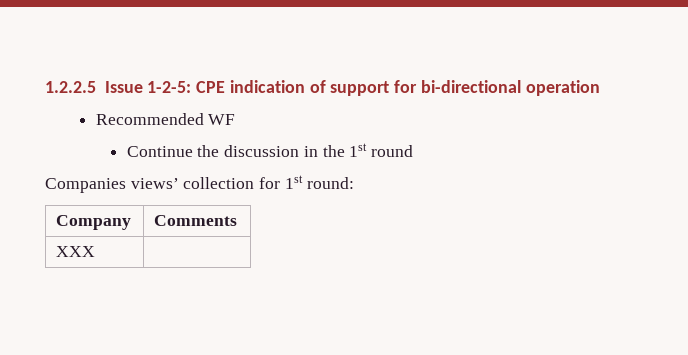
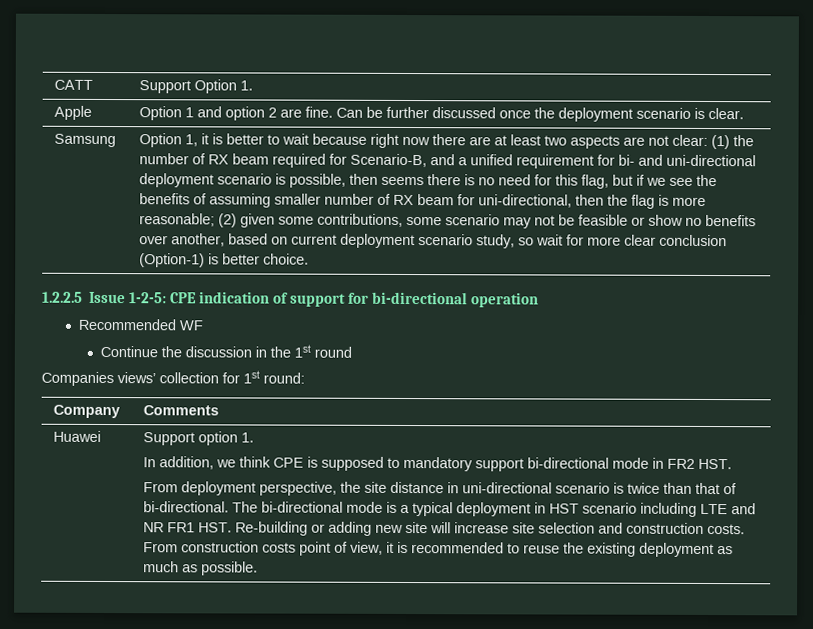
+ CATT | Support Option 1.
+ Apple | Option 1 and option 2 are fine. Can be further discussed once the deployment scenario is clear.
+ Samsung | Option 1, it is better to wait because right now there are at least two aspects are not clear: (1) the number of RX beam required for Scenario-B, and a unified requirement for bi- and uni-directional deployment scenario is possible, then seems there is no need for this flag, but if we see the benefits of assuming smaller number of RX beam for uni-directional, then the flag is more reasonable; (2) given some contributions, some scenario may not be feasible or show no benefits over another, based on current deployment scenario study, so wait for more clear conclusion (Option-1) is better choice.
- XXX
+ Huawei | Support option 1.
+ In addition, we think CPE is supposed to mandatory support bi-directional mode in FR2 HST.
+ From deployment perspective, the site distance in uni-directional scenario is twice than that of bi-directional. The bi-directional mode is a typical deployment in HST scenario including LTE and NR FR1 HST. Re-building or adding new site will increase site selection and construction costs. From construction costs point of view, it is recommended to reuse the existing deployment as much as possible.

